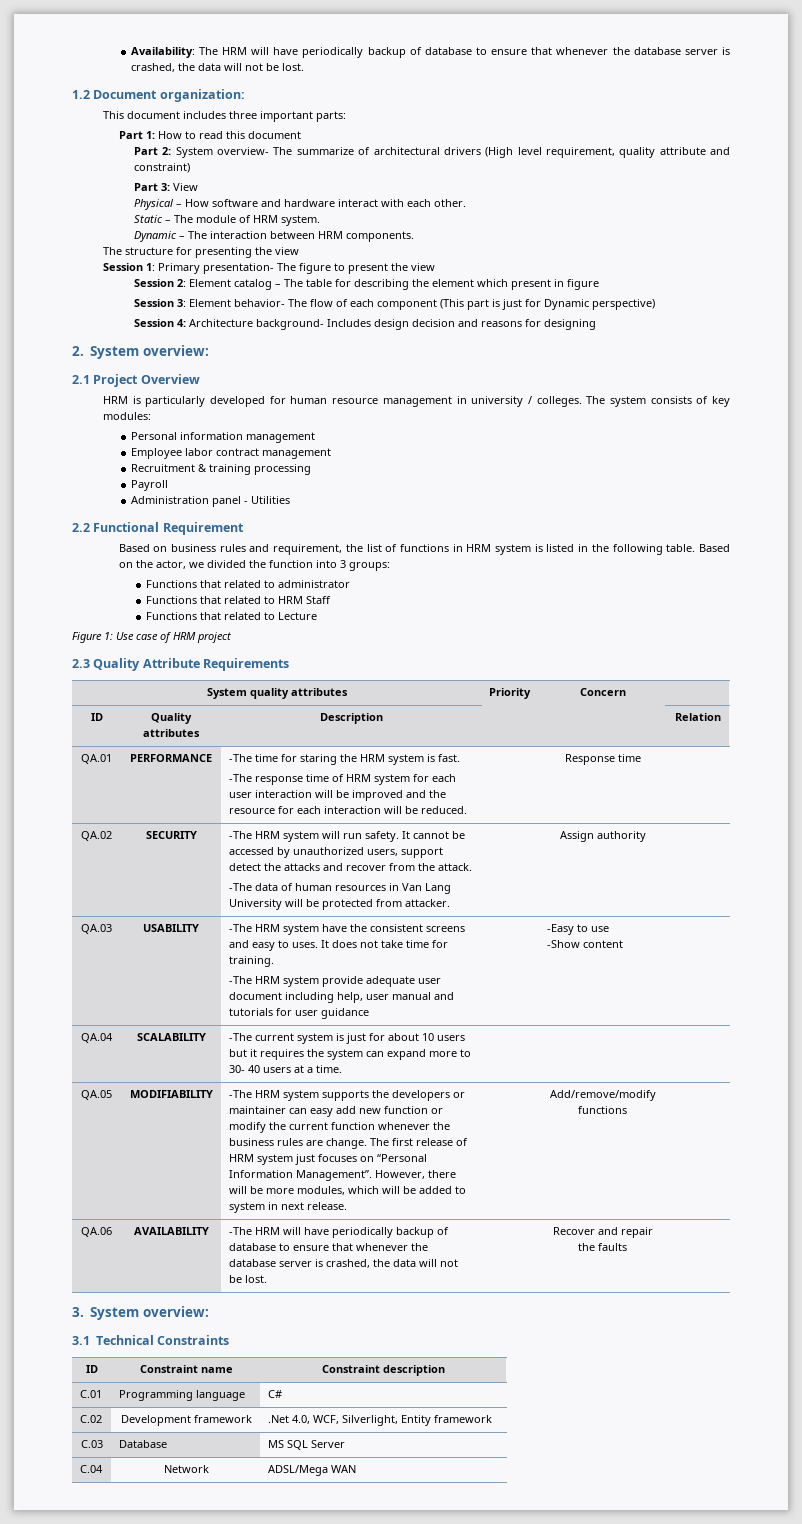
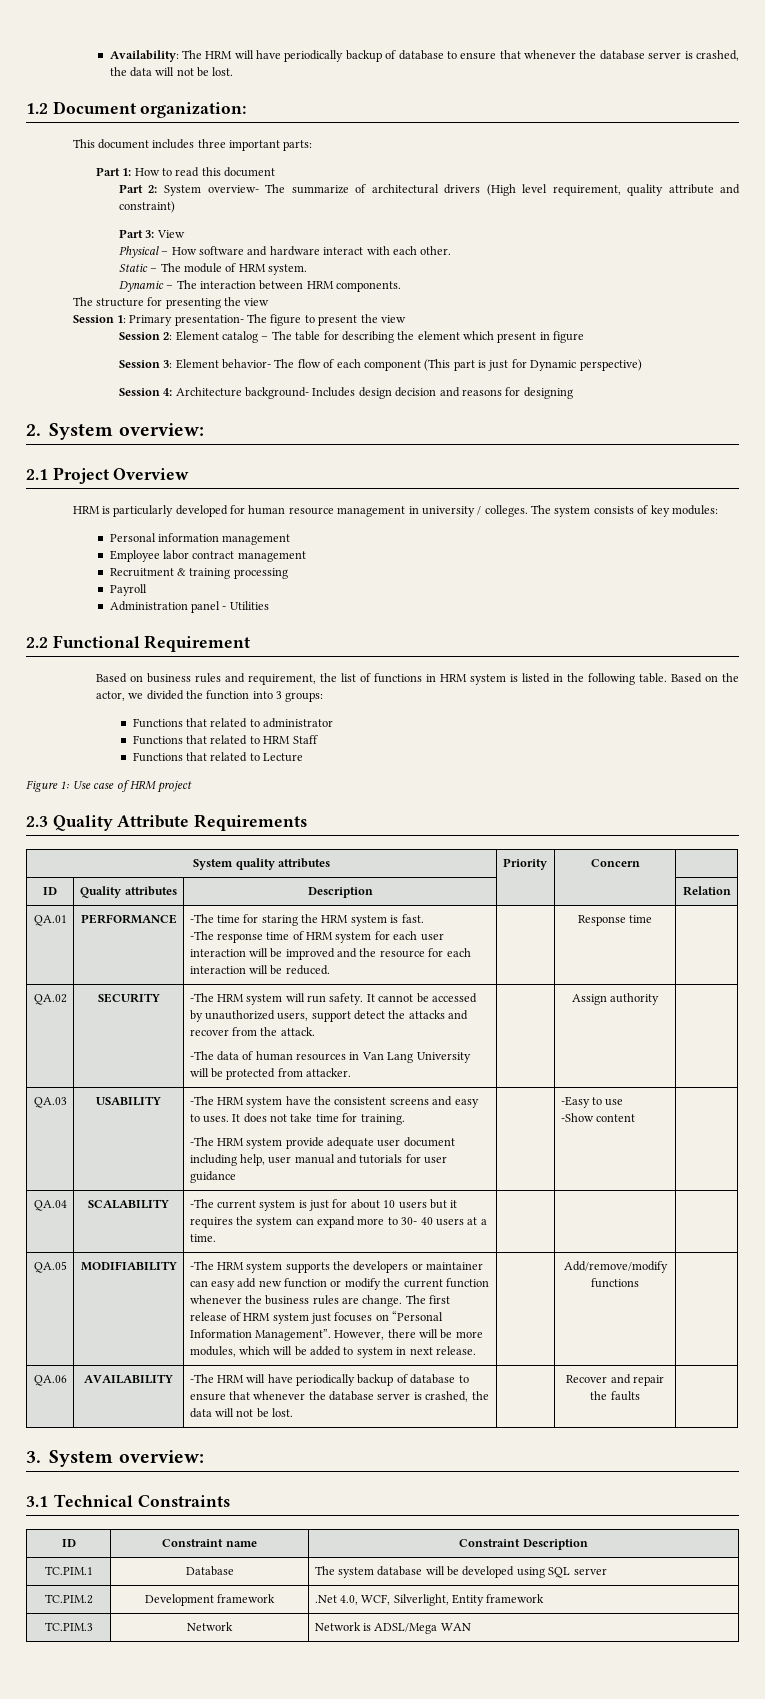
- ID | Constraint name | Constraint description
- C.01 | Programming language | C#
- C.02 | Development framework | .Net 4.0, WCF, Silverlight, Entity framework
+ ID | Constraint name | Constraint Description
+ TC.PIM.1 | Database | The system database will be developed using SQL server
+ TC.PIM.2 | Development framework | .Net 4.0, WCF, Silverlight, Entity framework
- C.03 | Database | MS SQL Server
- C.04 | Network | ADSL/Mega WAN
+ TC.PIM.3 | Network | Network is ADSL/Mega WAN

